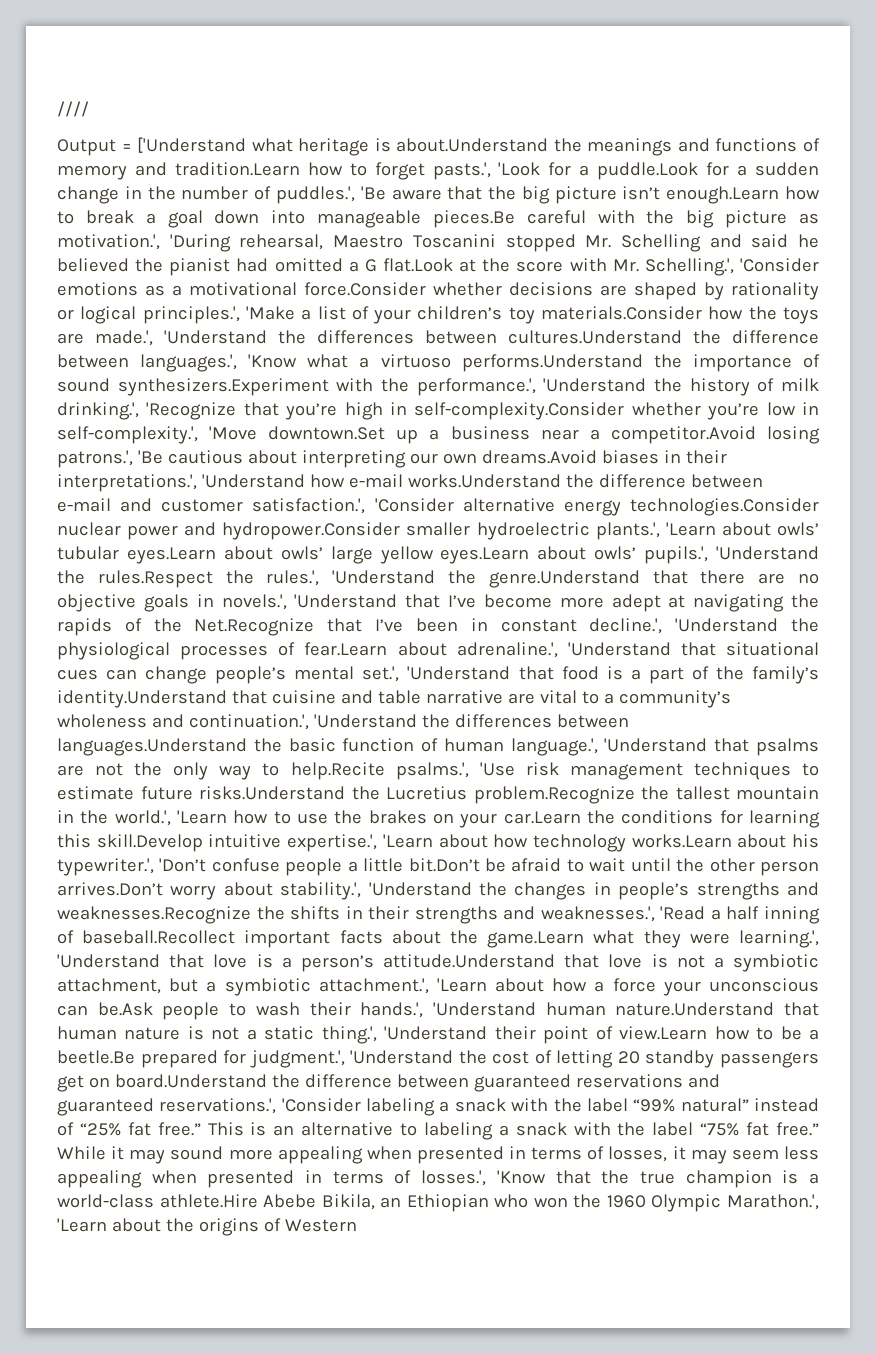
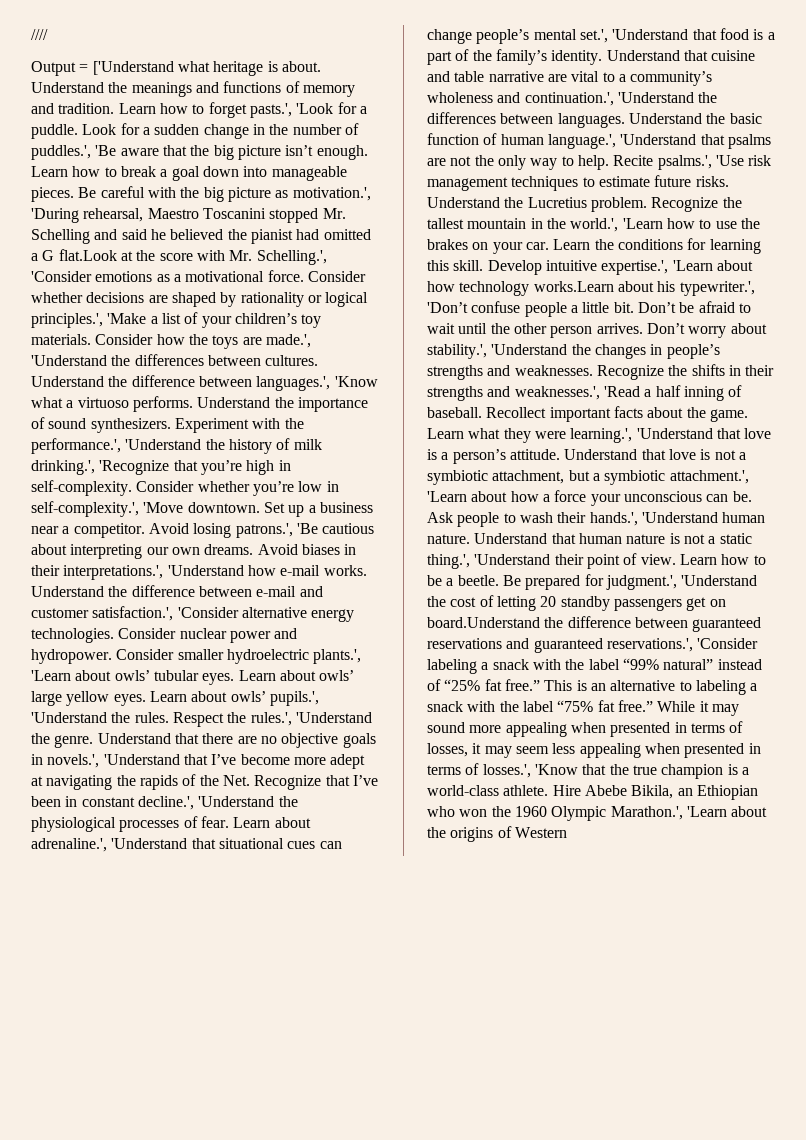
- Output = ['Understand what heritage is about.Understand the meanings and functions of memory and tradition.Learn how to forget pasts.', 'Look for a puddle.Look for a sudden change in the number of puddles.', 'Be aware that the big picture isn’t enough.Learn how to break a goal down into manageable pieces.Be careful with the big picture as motivation.', 'During rehearsal, Maestro Toscanini stopped Mr. Schelling and said he believed the pianist had omitted a G flat.Look at the score with Mr. Schelling.', 'Consider emotions as a motivational force.Consider whether decisions are shaped by rationality or logical principles.', 'Make a list of your children’s toy materials.Consider how the toys are made.', 'Understand the differences between cultures.Understand the difference between languages.', 'Know what a virtuoso performs.Understand the importance of sound synthesizers.Experiment with the performance.', 'Understand the history of milk drinking.', 'Recognize that you’re high in self-complexity.Consider whether you’re low in self-complexity.', 'Move downtown.Set up a business near a competitor.Avoid losing patrons.', 'Be cautious about interpreting our own dreams.Avoid biases in their interpretations.', 'Understand how e-mail works.Understand the difference between e-mail and customer satisfaction.', 'Consider alternative energy technologies.Consider nuclear power and hydropower.Consider smaller hydroelectric plants.', 'Learn about owls’ tubular eyes.Learn about owls’ large yellow eyes.Learn about owls’ pupils.', 'Understand the rules.Respect the rules.', 'Understand the genre.Understand that there are no objective goals in novels.', 'Understand that I’ve become more adept at navigating the rapids of the Net.Recognize that I’ve been in constant decline.', 'Understand the physiological processes of fear.Learn about adrenaline.', 'Understand that situational cues can change people’s mental set.', 'Understand that food is a part of the family’s identity.Understand that cuisine and table narrative are vital to a community’s wholeness and continuation.', 'Understand the differences between languages.Understand the basic function of human language.', 'Understand that psalms are not the only way to help.Recite psalms.', 'Use risk management techniques to estimate future risks.Understand the Lucretius problem.Recognize the tallest mountain in the world.', 'Learn how to use the brakes on your car.Learn the conditions for learning this skill.Develop intuitive expertise.', 'Learn about how technology works.Learn about his typewriter.', 'Don’t confuse people a little bit.Don’t be afraid to wait until the other person arrives.Don’t worry about stability.', 'Understand the changes in people’s strengths and weaknesses.Recognize the shifts in their strengths and weaknesses.', 'Read a half inning of baseball.Recollect important facts about the game.Learn what they were learning.', 'Understand that love is a person’s attitude.Understand that love is not a symbiotic attachment, but a symbiotic attachment.', 'Learn about how a force your unconscious can be.Ask people to wash their hands.', 'Understand human nature.Understand that human nature is not a static thing.', 'Understand their point of view.Learn how to be a beetle.Be prepared for judgment.', 'Understand the cost of letting 20 standby passengers get on board.Understand the difference between guaranteed reservations and guaranteed reservations.', 'Consider labeling a snack with the label “99% natural” instead of “25% fat free.”
+ Output = ['Understand what heritage is about. Understand the meanings and functions of memory and tradition. Learn how to forget pasts.', 'Look for a puddle. Look for a sudden change in the number of puddles.', 'Be aware that the big picture isn’t enough. Learn how to break a goal down into manageable pieces. Be careful with the big picture as motivation.', 'During rehearsal, Maestro Toscanini stopped Mr. Schelling and said he believed the pianist had omitted a G flat.Look at the score with Mr. Schelling.', 'Consider emotions as a motivational force. Consider whether decisions are shaped by rationality or logical principles.', 'Make a list of your children’s toy materials. Consider how the toys are made.', 'Understand the differences between cultures. Understand the difference between languages.', 'Know what a virtuoso performs. Understand the importance of sound synthesizers. Experiment with the performance.', 'Understand the history of milk drinking.', 'Recognize that you’re high in self-complexity. Consider whether you’re low in self-complexity.', 'Move downtown. Set up a business near a competitor. Avoid losing patrons.', 'Be cautious about interpreting our own dreams. Avoid biases in their interpretations.', 'Understand how e-mail works. Understand the difference between e-mail and customer satisfaction.', 'Consider alternative energy technologies. Consider nuclear power and hydropower. Consider smaller hydroelectric plants.', 'Learn about owls’ tubular eyes. Learn about owls’ large yellow eyes. Learn about owls’ pupils.', 'Understand the rules. Respect the rules.', 'Understand the genre. Understand that there are no objective goals in novels.', 'Understand that I’ve become more adept at navigating the rapids of the Net. Recognize that I’ve been in constant decline.', 'Understand the physiological processes of fear. Learn about adrenaline.', 'Understand that situational cues can change people’s mental set.', 'Understand that food is a part of the family’s identity. Understand that cuisine and table narrative are vital to a community’s wholeness and continuation.', 'Understand the differences between languages. Understand the basic function of human language.', 'Understand that psalms are not the only way to help. Recite psalms.', 'Use risk management techniques to estimate future risks. Understand the Lucretius problem. Recognize the tallest mountain in the world.', 'Learn how to use the brakes on your car. Learn the conditions for learning this skill. Develop intuitive expertise.', 'Learn about how technology works.Learn about his typewriter.', 'Don’t confuse people a little bit. Don’t be afraid to wait until the other person arrives. Don’t worry about stability.', 'Understand the changes in people’s strengths and weaknesses. Recognize the shifts in their strengths and weaknesses.', 'Read a half inning of baseball. Recollect important facts about the game. Learn what they were learning.', 'Understand that love is a person’s attitude. Understand that love is not a symbiotic attachment, but a symbiotic attachment.', 'Learn about how a force your unconscious can be. Ask people to wash their hands.', 'Understand human nature. Understand that human nature is not a static thing.', 'Understand their point of view. Learn how to be a beetle. Be prepared for judgment.', 'Understand the cost of letting 20 standby passengers get on board.Understand the difference between guaranteed reservations and guaranteed reservations.', 'Consider labeling a snack with the label “99% natural” instead of “25% fat free.”
- While it may sound more appealing when presented in terms of losses, it may seem less appealing when presented in terms of losses.', 'Know that the true champion is a world-class athlete.Hire Abebe Bikila, an Ethiopian who won the 1960 Olympic Marathon.', 'Learn about the origins of Western
+ While it may sound more appealing when presented in terms of losses, it may seem less appealing when presented in terms of losses.', 'Know that the true champion is a world-class athlete. Hire Abebe Bikila, an Ethiopian who won the 1960 Olympic Marathon.', 'Learn about the origins of Western

